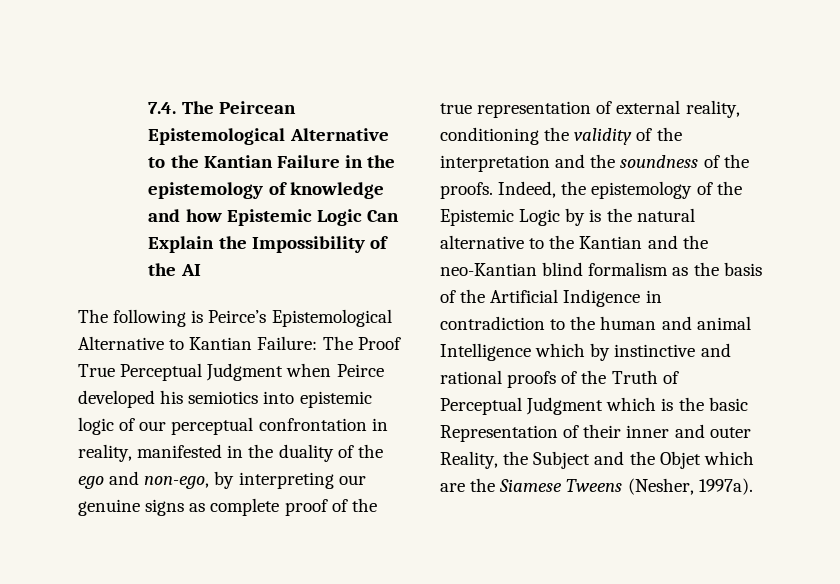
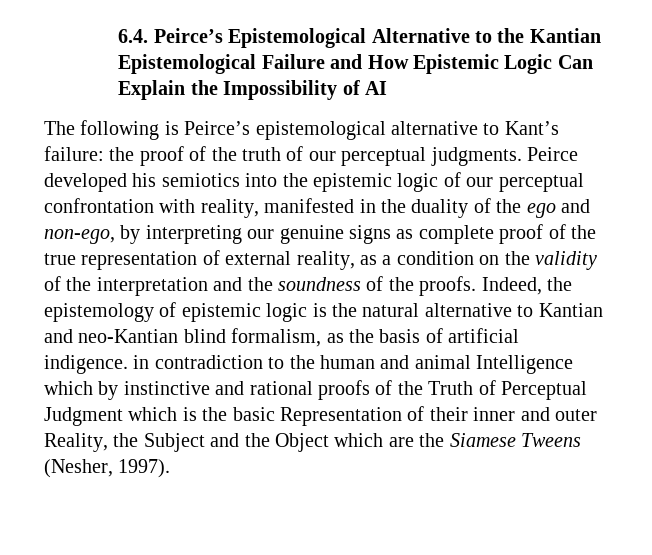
- 7.4. The Peircean Epistemological Alternative to the Kantian Failure in the epistemology of knowledge and how Epistemic Logic Can Explain the Impossibility of the AI
+ 6.4. Peirce’s Epistemological Alternative to the Kantian Epistemological Failure and How Epistemic Logic Can Explain the Impossibility of AI
- The following is Peirce’s Epistemological Alternative to Kantian Failure: The Proof True Perceptual Judgment when Peirce developed his semiotics into epistemic logic of our perceptual confrontation in reality, manifested in the duality of the ego and non-ego, by interpreting our genuine signs as complete proof of the true representation of external reality, conditioning the validity of the interpretation and the soundness of the proofs.
+ The following is Peirce’s epistemological alternative to Kant’s failure: the proof of the truth of our perceptual judgments. Peirce developed his semiotics into the epistemic logic of our perceptual confrontation with reality, manifested in the duality of the ego and non-ego, by interpreting our genuine signs as complete proof of the true representation of external reality, as a condition on the validity of the interpretation and the soundness of the proofs.
- Indeed, the epistemology of the Epistemic Logic by is the natural alternative to the Kantian and the neo-Kantian blind formalism as the basis of the Artificial Indigence in contradiction to the human and animal Intelligence which by instinctive and rational proofs of the Truth of Perceptual Judgment which is the basic Representation of their inner and outer Reality, the Subject and the Objet which are the Siamese Tweens (Nesher, 1997a).
+ Indeed, the epistemology of epistemic logic is the natural alternative to Kantian and neo-Kantian blind formalism, as the basis of artificial indigence. in contradiction to the human and animal Intelligence which by instinctive and rational proofs of the Truth of Perceptual Judgment which is the basic Representation of their inner and outer Reality, the Subject and the Object which are the Siamese Tweens (Nesher, 1997).

